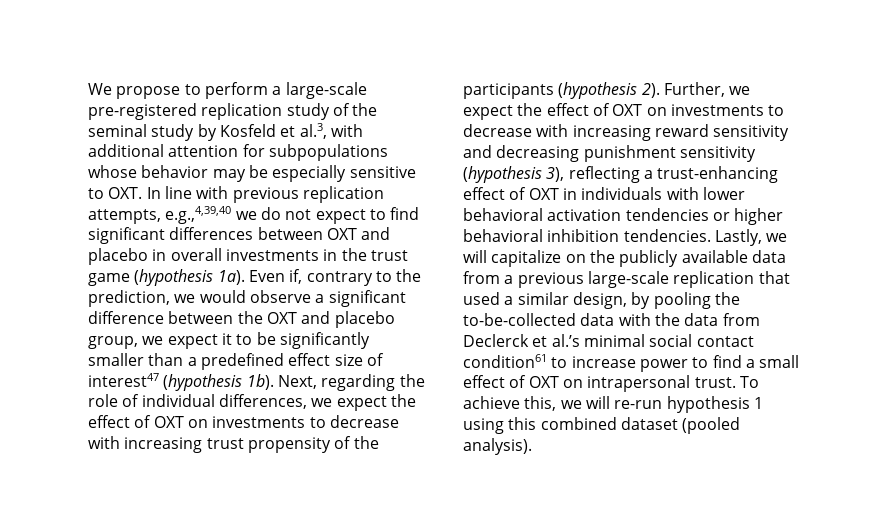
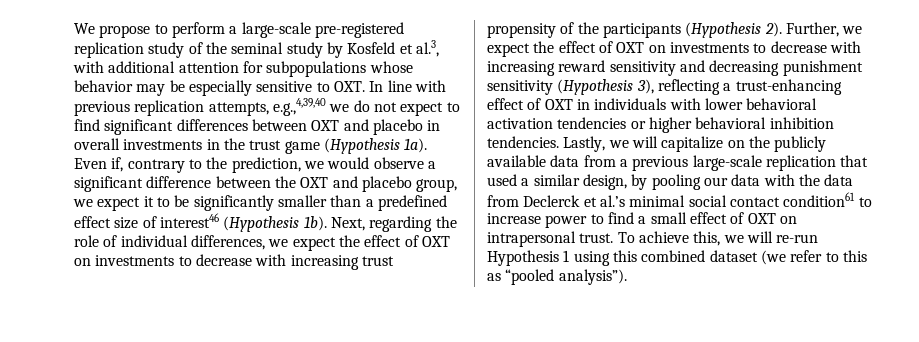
- We propose to perform a large-scale pre-registered replication study of the seminal study by Kosfeld et al.3, with additional attention for subpopulations whose behavior may be especially sensitive to OXT. In line with previous replication attempts, e.g.,4,39,40 we do not expect to find significant differences between OXT and placebo in overall investments in the trust game (hypothesis 1a).
+ We propose to perform a large-scale pre-registered replication study of the seminal study by Kosfeld et al.3, with additional attention for subpopulations whose behavior may be especially sensitive to OXT. In line with previous replication attempts, e.g.,4,39,40 we do not expect to find significant differences between OXT and placebo in overall investments in the trust game (Hypothesis 1a).
- Even if, contrary to the prediction, we would observe a significant difference between the OXT and placebo group, we expect it to be significantly smaller than a predefined effect size of interest47 (hypothesis 1b).
+ Even if, contrary to the prediction, we would observe a significant difference between the OXT and placebo group, we expect it to be significantly smaller than a predefined effect size of interest46 (Hypothesis 1b).
- Next, regarding the role of individual differences, we expect the effect of OXT on investments to decrease with increasing trust propensity of the participants (hypothesis 2).
+ Next, regarding the role of individual differences, we expect the effect of OXT on investments to decrease with increasing trust propensity of the participants (Hypothesis 2).
- Further, we expect the effect of OXT on investments to decrease with increasing reward sensitivity and decreasing punishment sensitivity (hypothesis 3), reflecting a trust-enhancing effect of OXT in individuals with lower behavioral activation tendencies or higher behavioral inhibition tendencies.
+ Further, we expect the effect of OXT on investments to decrease with increasing reward sensitivity and decreasing punishment sensitivity (Hypothesis 3), reflecting a trust-enhancing effect of OXT in individuals with lower behavioral activation tendencies or higher behavioral inhibition tendencies.
- Lastly, we will capitalize on the publicly available data from a previous large-scale replication that used a similar design, by pooling the to-be-collected data with the data from Declerck et al.’s minimal social contact condition61 to increase power to find a small effect of OXT on intrapersonal trust.
+ Lastly, we will capitalize on the publicly available data from a previous large-scale replication that used a similar design, by pooling our data with the data from Declerck et al.’s minimal social contact condition61 to increase power to find a small effect of OXT on intrapersonal trust.
- To achieve this, we will re-run hypothesis 1 using this combined dataset (pooled analysis).
+ To achieve this, we will re-run Hypothesis 1 using this combined dataset (we refer to this as “pooled analysis”).

